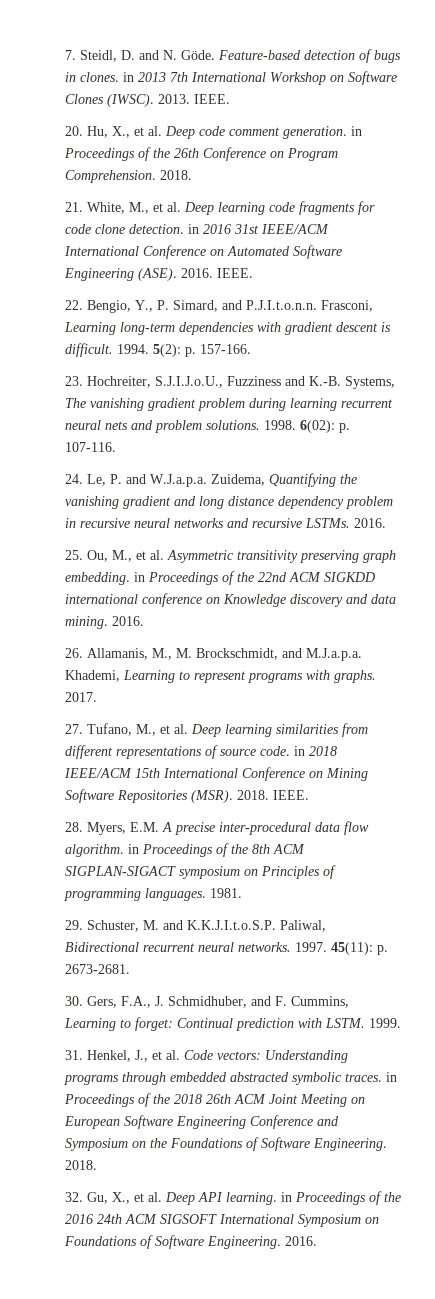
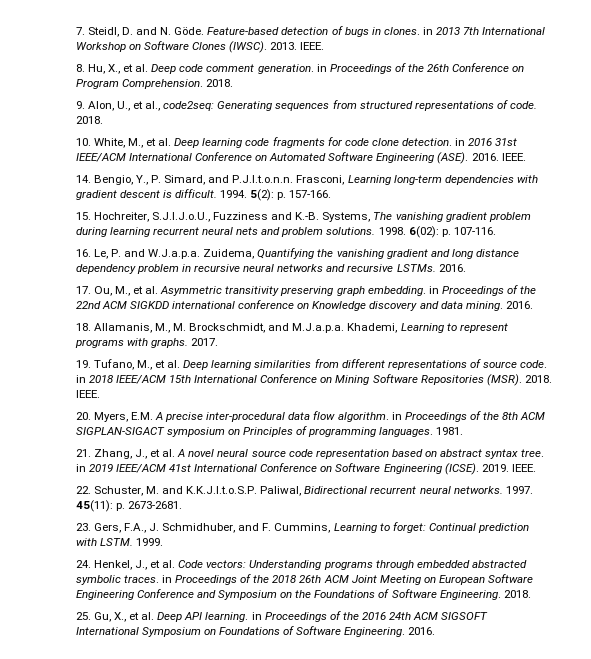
- 20. Hu, X., et al. Deep code comment generation. in Proceedings of the 26th Conference on Program Comprehension.
+ 8. Hu, X., et al. Deep code comment generation. in Proceedings of the 26th Conference on Program Comprehension.
- 21. White, M., et al. Deep learning code fragments for code clone detection. in 2016 31st IEEE/ACM International Conference on Automated Software Engineering (ASE).
+ 9. Alon, U., et al., code2seq: Generating sequences from structured representations of code. 2018.
+ 10. White, M., et al. Deep learning code fragments for code clone detection. in 2016 31st IEEE/ACM International Conference on Automated Software Engineering (ASE).
- 22. Bengio, Y., P. Simard, and P.J.I.t.o.n.n. Frasconi, Learning long-term dependencies with gradient descent is difficult.
+ 14. Bengio, Y., P. Simard, and P.J.I.t.o.n.n. Frasconi, Learning long-term dependencies with gradient descent is difficult.
- 23. Hochreiter, S.J.I.J.o.U., Fuzziness and K.-B. Systems, The vanishing gradient problem during learning recurrent neural nets and problem solutions.
+ 15. Hochreiter, S.J.I.J.o.U., Fuzziness and K.-B. Systems, The vanishing gradient problem during learning recurrent neural nets and problem solutions.
- 24. Le, P. and W.J.a.p.a. Zuidema, Quantifying the vanishing gradient and long distance dependency problem in recursive neural networks and recursive LSTMs.
+ 16. Le, P. and W.J.a.p.a. Zuidema, Quantifying the vanishing gradient and long distance dependency problem in recursive neural networks and recursive LSTMs.
- 25. Ou, M., et al. Asymmetric transitivity preserving graph embedding. in Proceedings of the 22nd ACM SIGKDD international conference on Knowledge discovery and data mining.
+ 17. Ou, M., et al. Asymmetric transitivity preserving graph embedding. in Proceedings of the 22nd ACM SIGKDD international conference on Knowledge discovery and data mining.
- 26. Allamanis, M., M. Brockschmidt, and M.J.a.p.a. Khademi, Learning to represent programs with graphs.
+ 18. Allamanis, M., M. Brockschmidt, and M.J.a.p.a. Khademi, Learning to represent programs with graphs.
- 27. Tufano, M., et al. Deep learning similarities from different representations of source code. in 2018 IEEE/ACM 15th International Conference on Mining Software Repositories (MSR).
+ 19. Tufano, M., et al. Deep learning similarities from different representations of source code. in 2018 IEEE/ACM 15th International Conference on Mining Software Repositories (MSR).
- 28. Myers, E.M. A precise inter-procedural data flow algorithm. in Proceedings of the 8th ACM SIGPLAN-SIGACT symposium on Principles of programming languages.
+ 20. Myers, E.M. A precise inter-procedural data flow algorithm. in Proceedings of the 8th ACM SIGPLAN-SIGACT symposium on Principles of programming languages.
- 29. Schuster, M. and K.K.J.I.t.o.S.P. Paliwal, Bidirectional recurrent neural networks.
+ 21. Zhang, J., et al. A novel neural source code representation based on abstract syntax tree. in 2019 IEEE/ACM 41st International Conference on Software Engineering (ICSE). 2019. IEEE.
+ 22. Schuster, M. and K.K.J.I.t.o.S.P. Paliwal, Bidirectional recurrent neural networks.
- 30. Gers, F.A., J. Schmidhuber, and F. Cummins, Learning to forget: Continual prediction with LSTM.
+ 23. Gers, F.A., J. Schmidhuber, and F. Cummins, Learning to forget: Continual prediction with LSTM.
- 31. Henkel, J., et al. Code vectors: Understanding programs through embedded abstracted symbolic traces. in Proceedings of the 2018 26th ACM Joint Meeting on European Software Engineering Conference and Symposium on the Foundations of Software Engineering.
+ 24. Henkel, J., et al. Code vectors: Understanding programs through embedded abstracted symbolic traces. in Proceedings of the 2018 26th ACM Joint Meeting on European Software Engineering Conference and Symposium on the Foundations of Software Engineering.
- 32. Gu, X., et al. Deep API learning. in Proceedings of the 2016 24th ACM SIGSOFT International Symposium on Foundations of Software Engineering.
+ 25. Gu, X., et al. Deep API learning. in Proceedings of the 2016 24th ACM SIGSOFT International Symposium on Foundations of Software Engineering.

